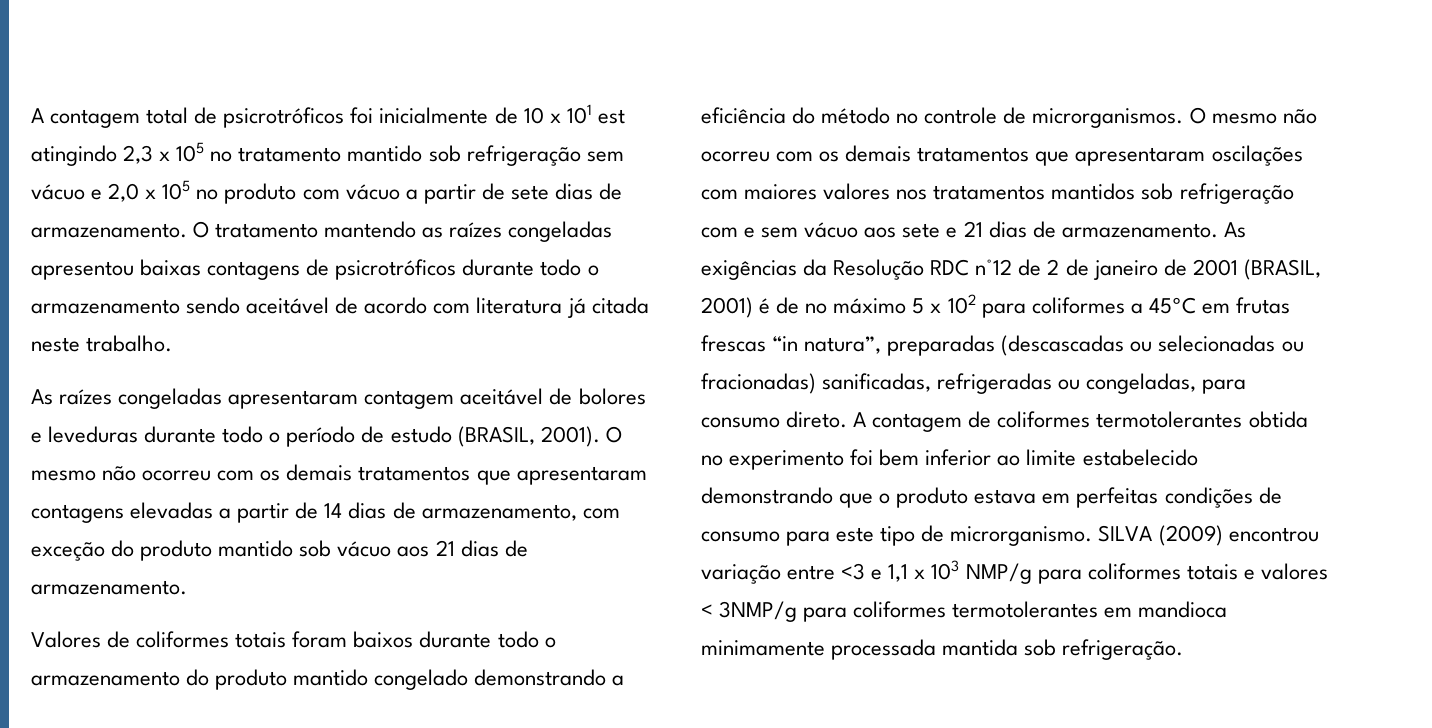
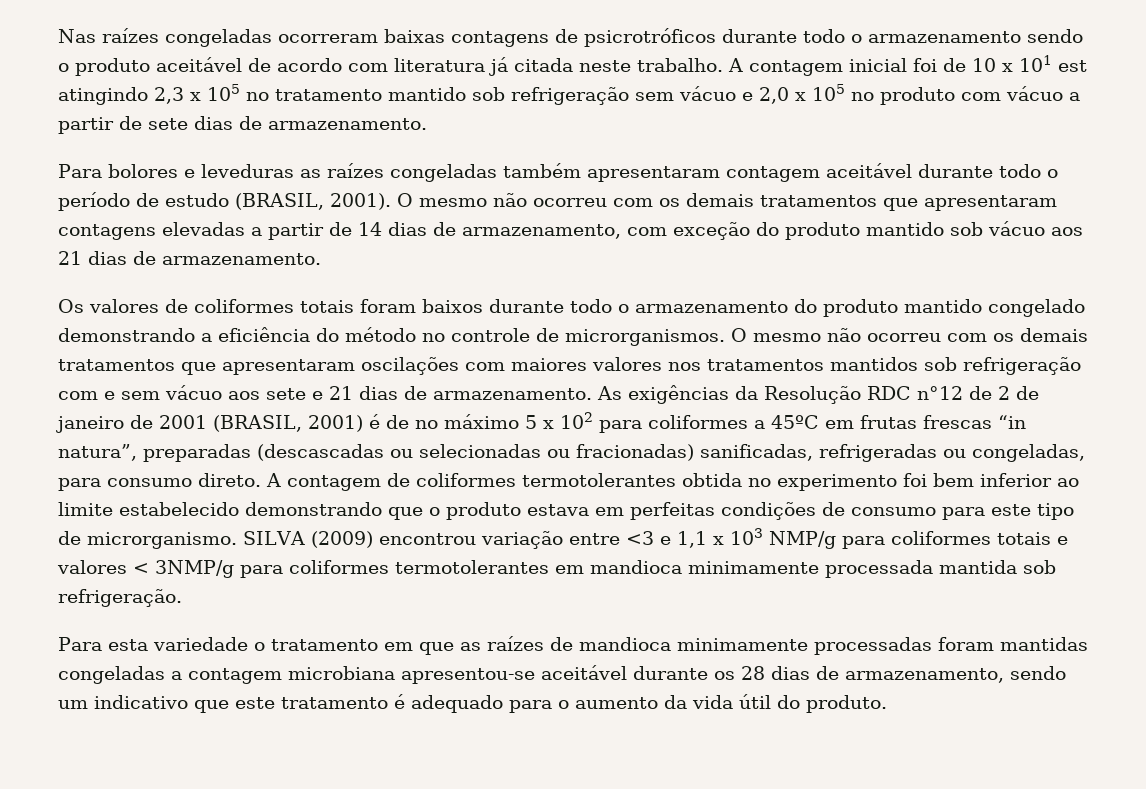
- A contagem total de psicrotróficos foi inicialmente de 10 x 101 est atingindo 2,3 x 105 no tratamento mantido sob refrigeração sem vácuo e 2,0 x 105 no produto com vácuo a partir de sete dias de armazenamento. O tratamento mantendo as raízes congeladas apresentou baixas contagens de psicrotróficos durante todo o armazenamento sendo aceitável de acordo com literatura já citada neste trabalho.
- As raízes congeladas apresentaram contagem aceitável de bolores e leveduras durante todo o período de estudo (BRASIL, 2001).
+ Nas raízes congeladas ocorreram baixas contagens de psicrotróficos durante todo o armazenamento sendo o produto aceitável de acordo com literatura já citada neste trabalho. A contagem inicial foi de 10 x 101 est atingindo 2,3 x 105 no tratamento mantido sob refrigeração sem vácuo e 2,0 x 105 no produto com vácuo a partir de sete dias de armazenamento.
+ Para bolores e leveduras as raízes congeladas também apresentaram contagem aceitável durante todo o período de estudo (BRASIL, 2001).
- Valores de coliformes totais foram baixos durante todo o armazenamento do produto mantido congelado demonstrando a eficiência do método no controle de microrganismos.
+ Os valores de coliformes totais foram baixos durante todo o armazenamento do produto mantido congelado demonstrando a eficiência do método no controle de microrganismos.
+ Para esta variedade o tratamento em que as raízes de mandioca minimamente processadas foram mantidas congeladas a contagem microbiana apresentou-se aceitável durante os 28 dias de armazenamento, sendo um indicativo que este tratamento é adequado para o aumento da vida útil do produto.

